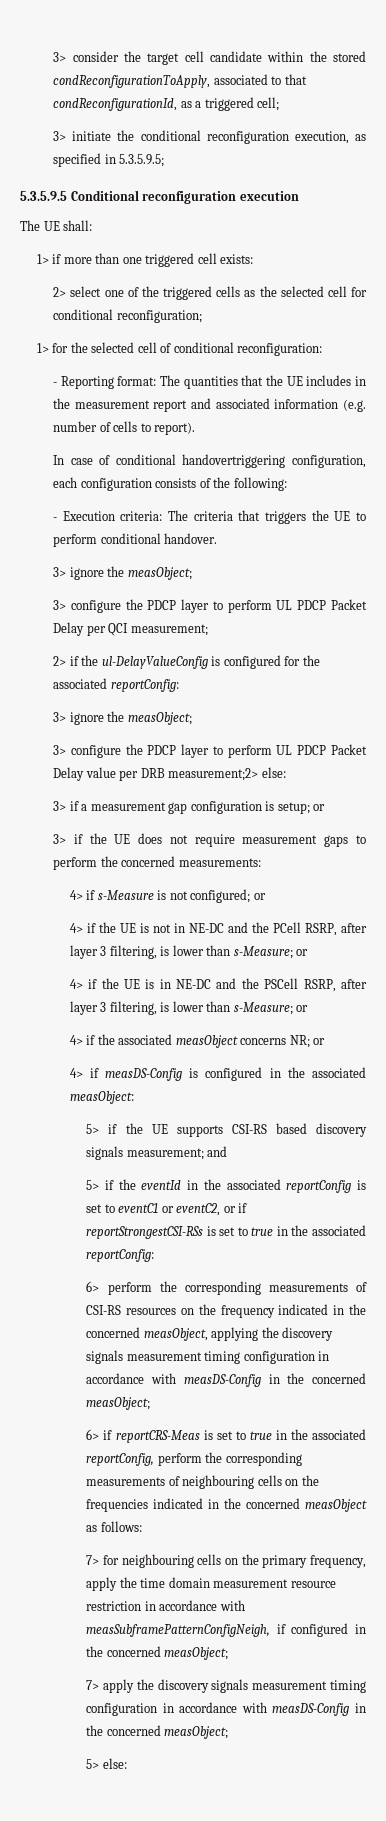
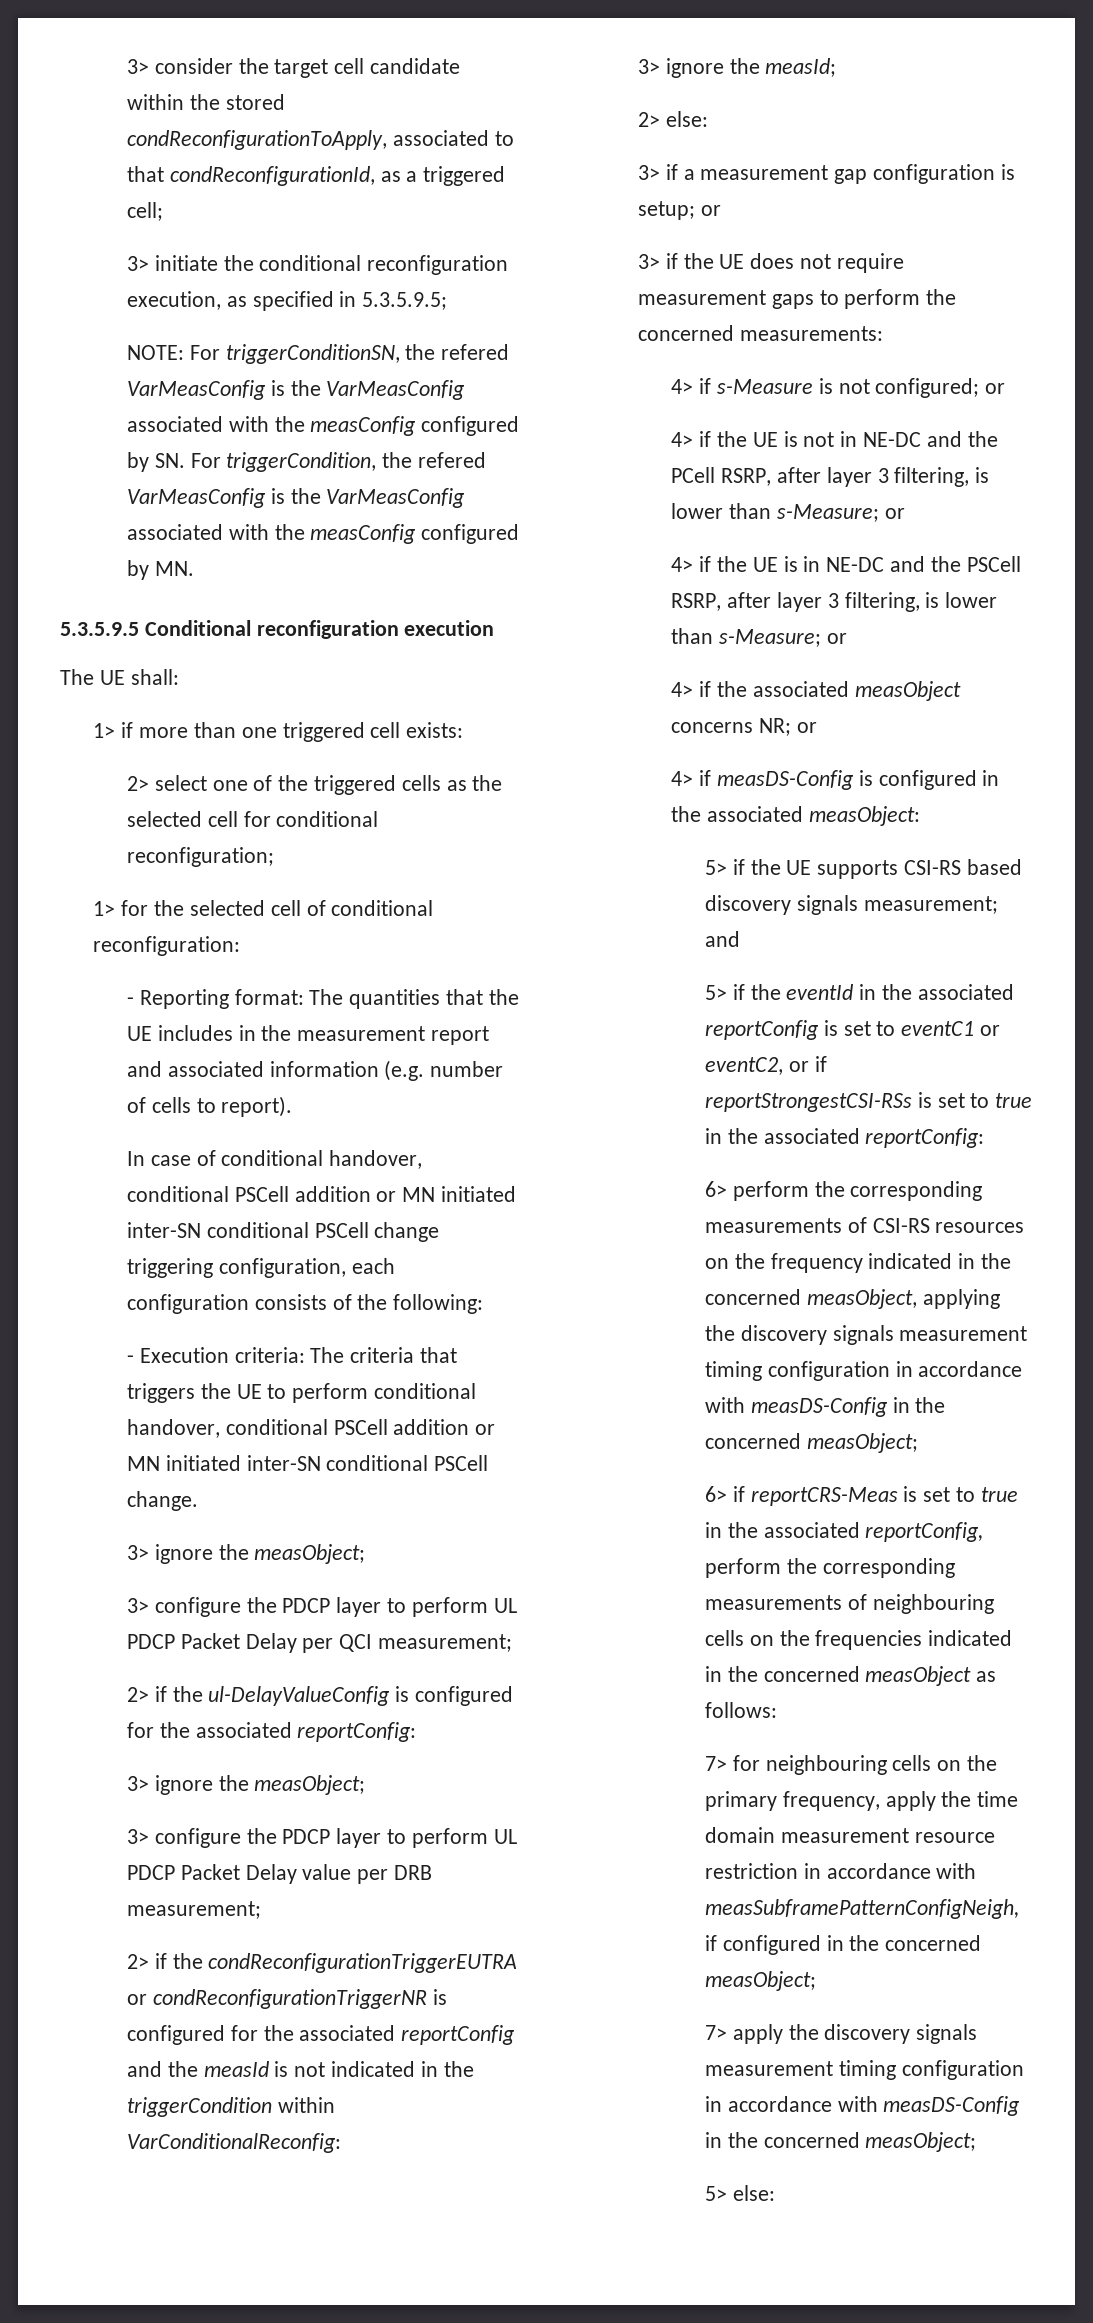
+ NOTE: For triggerConditionSN, the refered VarMeasConfig is the VarMeasConfig associated with the measConfig configured by SN. For triggerCondition, the refered VarMeasConfig is the VarMeasConfig associated with the measConfig configured by MN.
- In case of conditional handovertriggering configuration, each configuration consists of the following:
+ In case of conditional handover, conditional PSCell addition or MN initiated inter-SN conditional PSCell change triggering configuration, each configuration consists of the following:
- - Execution criteria: The criteria that triggers the UE to perform conditional handover.
+ - Execution criteria: The criteria that triggers the UE to perform conditional handover, conditional PSCell addition or MN initiated inter-SN conditional PSCell change.
- 3> configure the PDCP layer to perform UL PDCP Packet Delay value per DRB measurement;2> else:
+ 3> configure the PDCP layer to perform UL PDCP Packet Delay value per DRB measurement;
+ 2> if the condReconfigurationTriggerEUTRA or condReconfigurationTriggerNR is configured for the associated reportConfig and the measId is not indicated in the triggerCondition within VarConditionalReconfig:
+ 3> ignore the measId;
+ 2> else:

